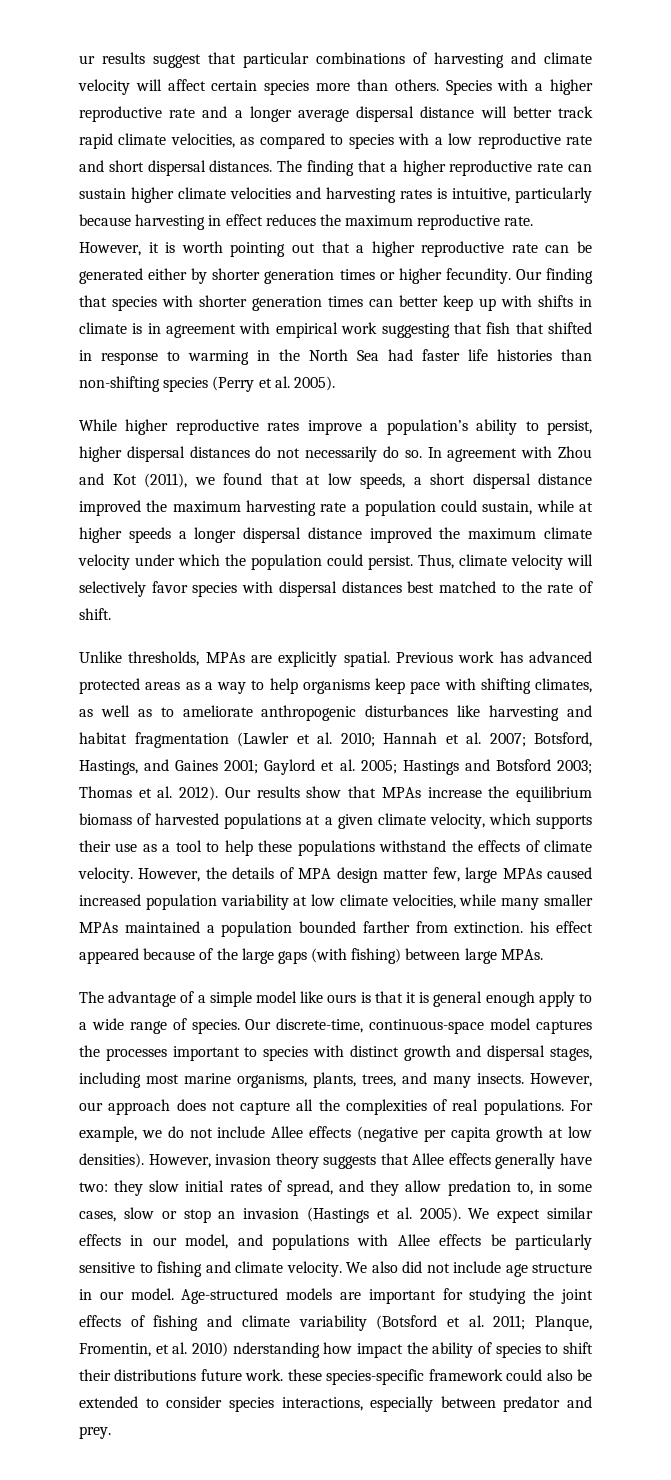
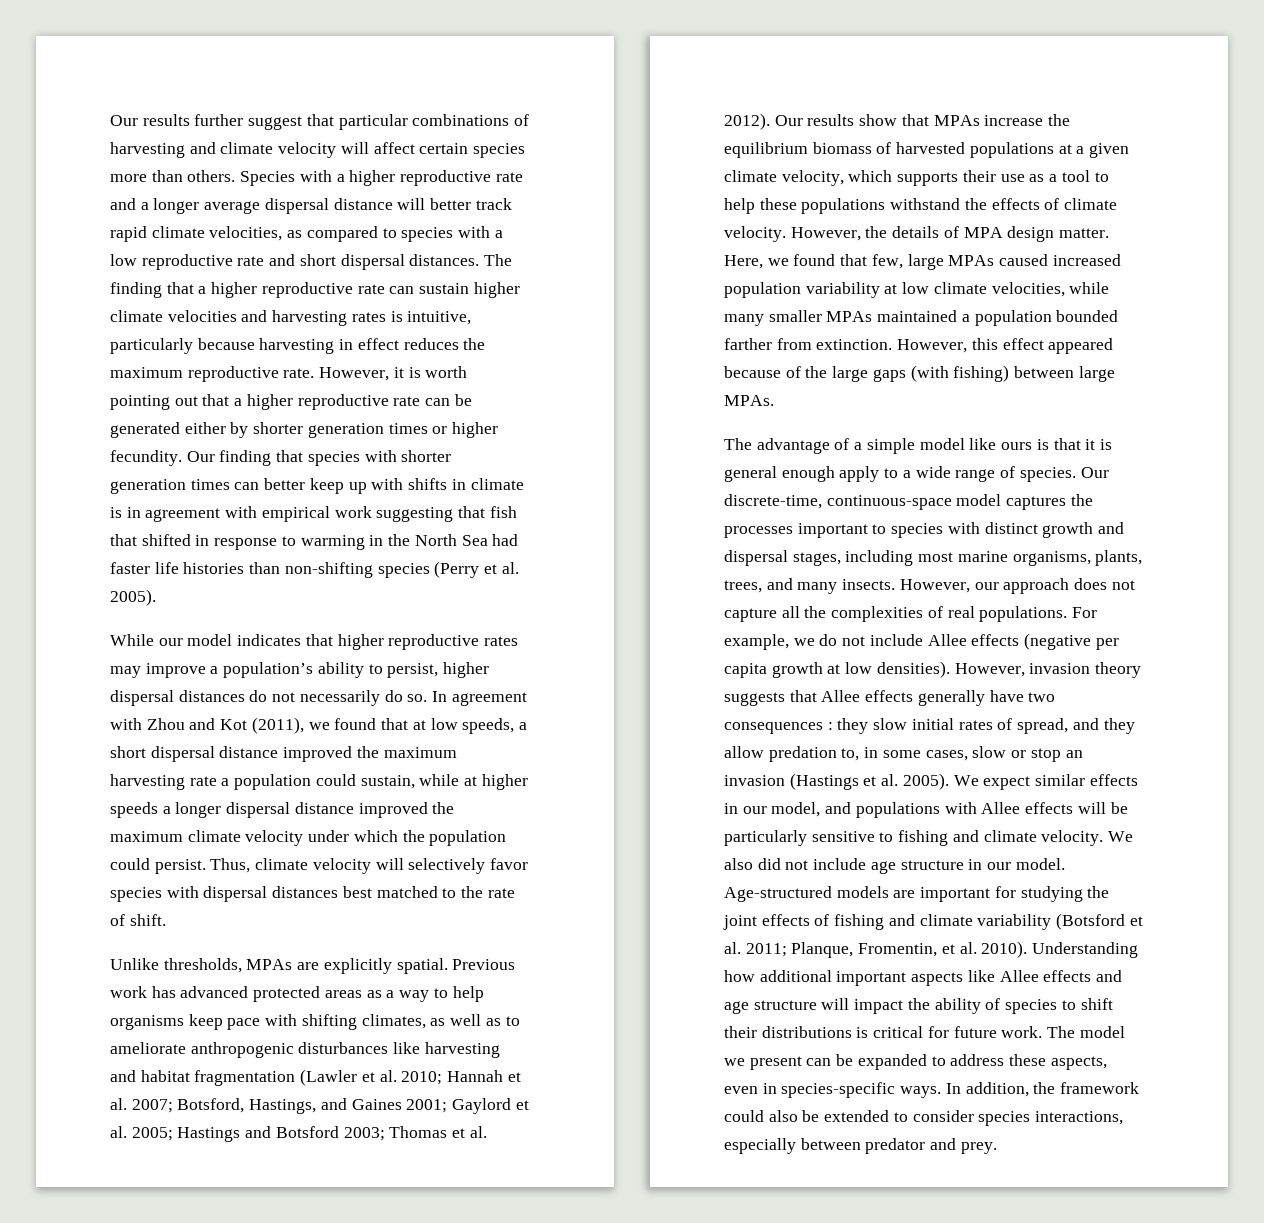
- ur results suggest that particular combinations of harvesting and climate velocity will affect certain species more than others.
+ Our results further suggest that particular combinations of harvesting and climate velocity will affect certain species more than others.
- While higher reproductive rates improve a population’s ability to persist, higher dispersal distances do not necessarily do so.
+ While our model indicates that higher reproductive rates may improve a population’s ability to persist, higher dispersal distances do not necessarily do so.
- However, the details of MPA design matter few, large MPAs caused increased population variability at low climate velocities, while many smaller MPAs maintained a population bounded farther from extinction. his effect appeared because of the large gaps (with fishing) between large MPAs.
+ However, the details of MPA design matter. Here, we found that few, large MPAs caused increased population variability at low climate velocities, while many smaller MPAs maintained a population bounded farther from extinction. However, this effect appeared because of the large gaps (with fishing) between large MPAs.
- However, invasion theory suggests that Allee effects generally have two: they slow initial rates of spread, and they allow predation to, in some cases, slow or stop an invasion (Hastings et al. 2005).
+ However, invasion theory suggests that Allee effects generally have two consequences : they slow initial rates of spread, and they allow predation to, in some cases, slow or stop an invasion (Hastings et al. 2005).
- We expect similar effects in our model, and populations with Allee effects be particularly sensitive to fishing and climate velocity.
+ We expect similar effects in our model, and populations with Allee effects will be particularly sensitive to fishing and climate velocity.
- Age-structured models are important for studying the joint effects of fishing and climate variability (Botsford et al. 2011; Planque, Fromentin, et al. 2010) nderstanding how impact the ability of species to shift their distributions future work. these species-specific framework could also be extended to consider species interactions, especially between predator and prey.
+ Age-structured models are important for studying the joint effects of fishing and climate variability (Botsford et al. 2011; Planque, Fromentin, et al. 2010). Understanding how additional important aspects like Allee effects and age structure will impact the ability of species to shift their distributions is critical for future work. The model we present can be expanded to address these aspects, even in species-specific ways. In addition, the framework could also be extended to consider species interactions, especially between predator and prey.

